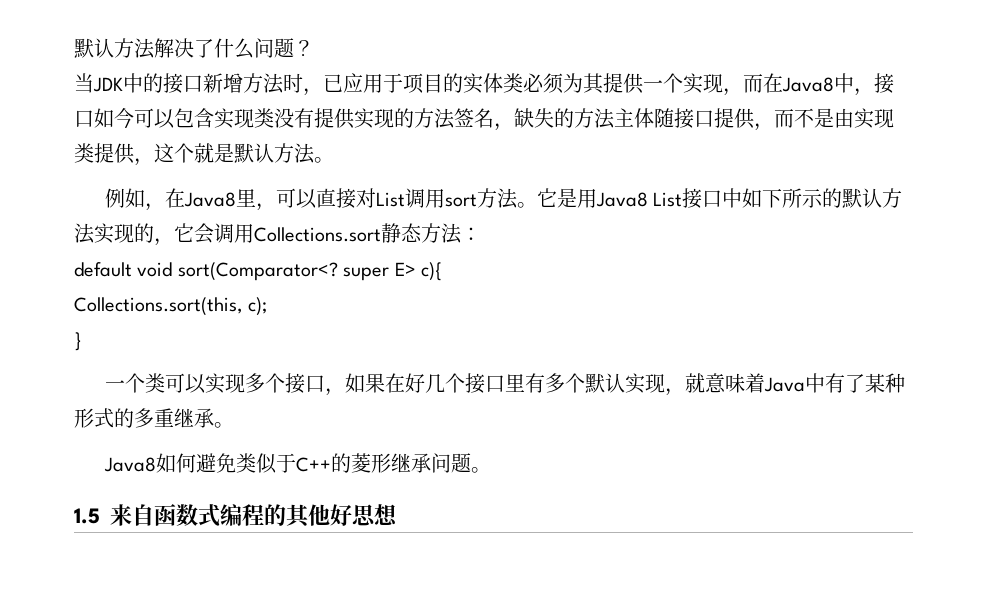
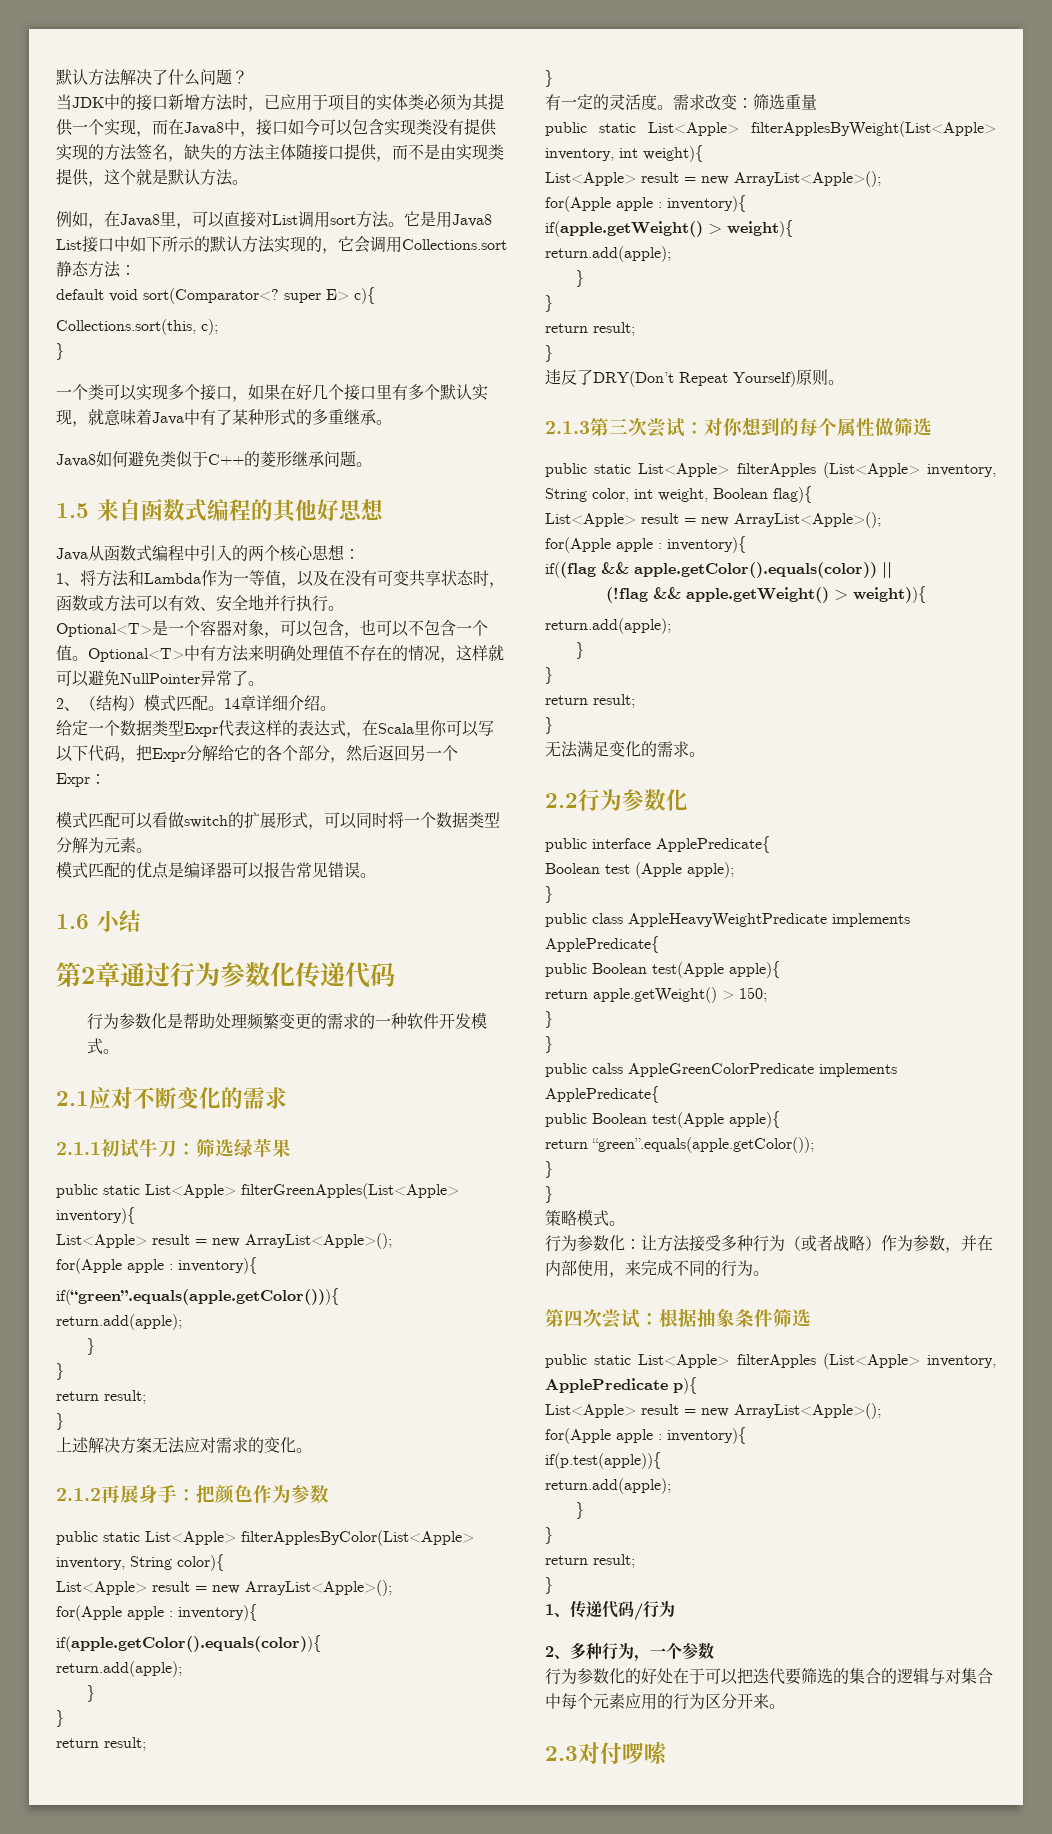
+ Java从函数式编程中引入的两个核心思想：
+ 1、将方法和Lambda作为一等值，以及在没有可变共享状态时，函数或方法可以有效、安全地并行执行。
+ Optional<T>是一个容器对象，可以包含，也可以不包含一个值。Optional<T>中有方法来明确处理值不存在的情况，这样就可以避免NullPointer异常了。
+ 2、（结构）模式匹配。14章详细介绍。
+ 给定一个数据类型Expr代表这样的表达式，在Scala里你可以写以下代码，把Expr分解给它的各个部分，然后返回另一个Expr：
+ 模式匹配可以看做switch的扩展形式，可以同时将一个数据类型分解为元素。
+ 模式匹配的优点是编译器可以报告常见错误。
+ 1.6小结
+ 第2章通过行为参数化传递代码
+ 行为参数化是帮助处理频繁变更的需求的一种软件开发模式。
+ 2.1应对不断变化的需求
+ 2.1.1初试牛刀：筛选绿苹果
+ public static List<Apple> filterGreenApples(List<Apple> inventory){
+ List<Apple> result = new ArrayList<Apple>();
+ for(Apple apple : inventory){
+ if(“green”.equals(apple.getColor())){
+ return.add(apple);
+ }
+ }
+ return result;
+ }
+ 上述解决方案无法应对需求的变化。
+ 2.1.2再展身手：把颜色作为参数
+ public static List<Apple> filterApplesByColor(List<Apple> inventory, String color){
+ List<Apple> result = new ArrayList<Apple>();
+ for(Apple apple : inventory){
+ if(apple.getColor().equals(color)){
+ return.add(apple);
+ }
+ }
+ return result;
+ }
+ 有一定的灵活度。需求改变：筛选重量
+ public static List<Apple> filterApplesByWeight(List<Apple> inventory, int weight){
+ List<Apple> result = new ArrayList<Apple>();
+ for(Apple apple : inventory){
+ if(apple.getWeight() > weight){
+ return.add(apple);
+ }
+ }
+ return result;
+ }
+ 违反了DRY(Don’t Repeat Yourself)原则。
+ 2.1.3第三次尝试：对你想到的每个属性做筛选
+ public static List<Apple> filterApples (List<Apple> inventory, String color, int weight, Boolean flag){
+ List<Apple> result = new ArrayList<Apple>();
+ for(Apple apple : inventory){
+ if((flag && apple.getColor().equals(color)) ||
+ (!flag && apple.getWeight() > weight)){
+ return.add(apple);
+ }
+ }
+ return result;
+ }
+ 无法满足变化的需求。
+ 2.2行为参数化
+ public interface ApplePredicate{
+ Boolean test (Apple apple);
+ }
+ public class AppleHeavyWeightPredicate implements ApplePredicate{
+ public Boolean test(Apple apple){
+ return apple.getWeight() > 150;
+ }
+ }
+ public calss AppleGreenColorPredicate implements ApplePredicate{
+ public Boolean test(Apple apple){
+ return “green”.equals(apple.getColor());
+ }
+ }
+ 策略模式。
+ 行为参数化：让方法接受多种行为（或者战略）作为参数，并在内部使用，来完成不同的行为。
+ 第四次尝试：根据抽象条件筛选
+ public static List<Apple> filterApples (List<Apple> inventory, ApplePredicate p){
+ List<Apple> result = new ArrayList<Apple>();
+ for(Apple apple : inventory){
+ if(p.test(apple)){
+ return.add(apple);
+ }
+ }
+ return result;
+ }
+ 1、传递代码/行为
+ 2、多种行为，一个参数
+ 行为参数化的好处在于可以把迭代要筛选的集合的逻辑与对集合中每个元素应用的行为区分开来。
+ 2.3对付啰嗦

